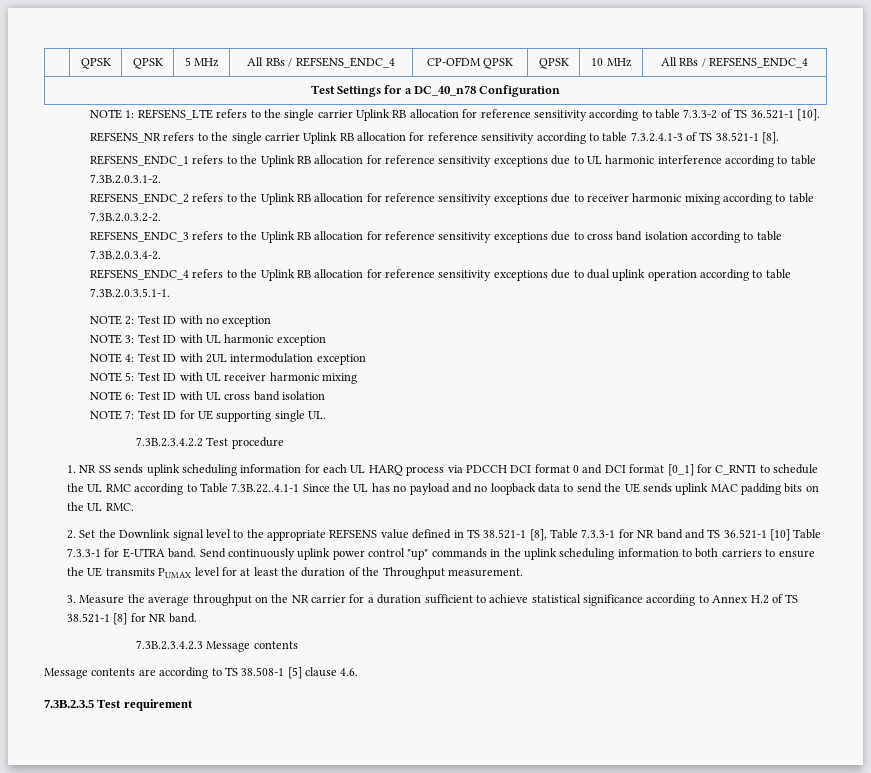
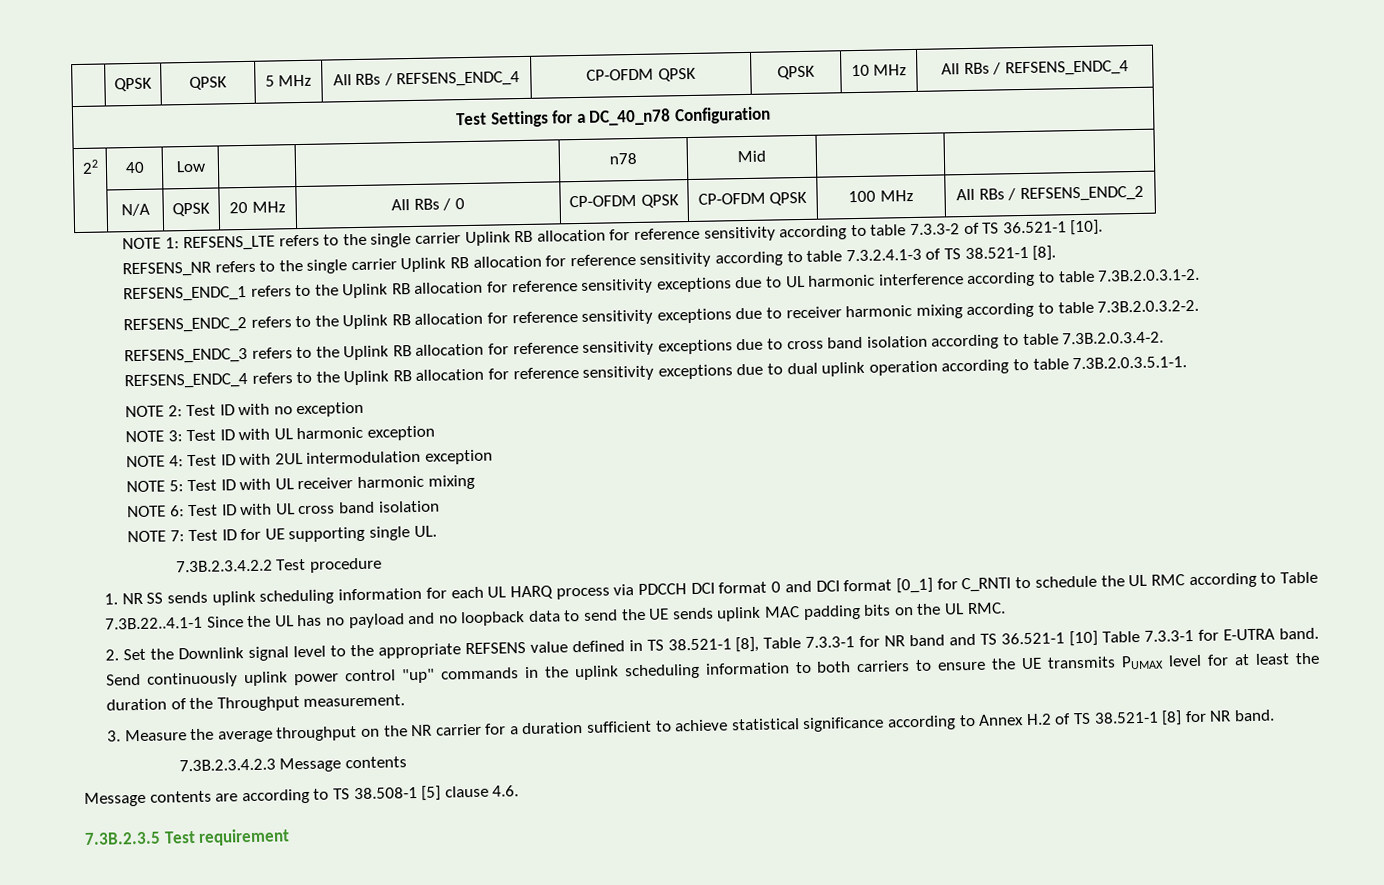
+ 22 | 40 | Low | | | n78 | Mid | |
+ | N/A | QPSK | 20 MHz | All RBs / 0 | CP-OFDM QPSK | CP-OFDM QPSK | 100 MHz | All RBs / REFSENS_ENDC_2

